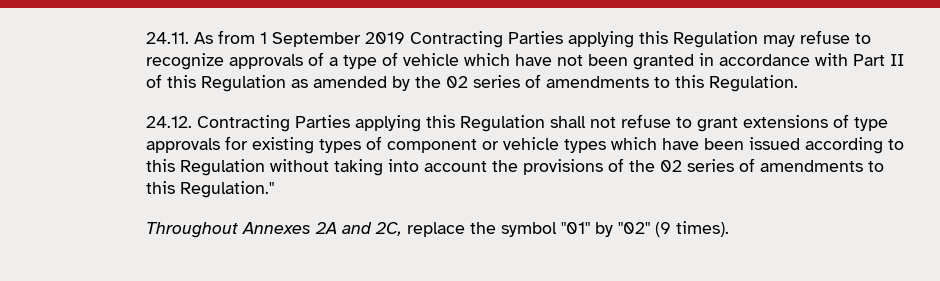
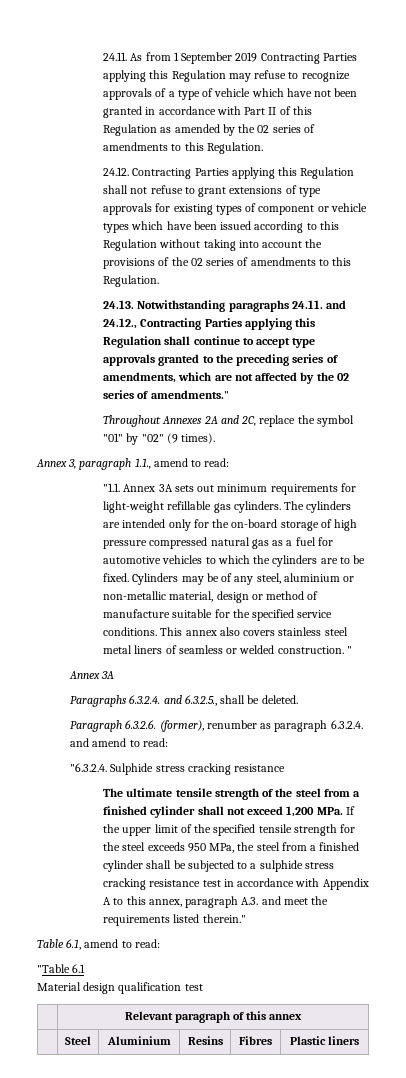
- 24.12. Contracting Parties applying this Regulation shall not refuse to grant extensions of type approvals for existing types of component or vehicle types which have been issued according to this Regulation without taking into account the provisions of the 02 series of amendments to this Regulation."
+ 24.12. Contracting Parties applying this Regulation shall not refuse to grant extensions of type approvals for existing types of component or vehicle types which have been issued according to this Regulation without taking into account the provisions of the 02 series of amendments to this Regulation.
+ 24.13. Notwithstanding paragraphs 24.11. and 24.12., Contracting Parties applying this Regulation shall continue to accept type approvals granted to the preceding series of amendments, which are not affected by the 02 series of amendments."
+ Annex 3, paragraph 1.1., amend to read:
+ "1.1. Annex 3A sets out minimum requirements for light-weight refillable gas cylinders. The cylinders are intended only for the on-board storage of high pressure compressed natural gas as a fuel for automotive vehicles to which the cylinders are to be fixed. Cylinders may be of any steel, aluminium or non-metallic material, design or method of manufacture suitable for the specified service conditions. This annex also covers stainless steel metal liners of seamless or welded construction. "
+ Annex 3A
+ Paragraphs 6.3.2.4. and 6.3.2.5., shall be deleted.
+ Paragraph 6.3.2.6. (former), renumber as paragraph 6.3.2.4. and amend to read:
+ "6.3.2.4. Sulphide stress cracking resistance
+ The ultimate tensile strength of the steel from a finished cylinder shall not exceed 1,200 MPa. If the upper limit of the specified tensile strength for the steel exceeds 950 MPa, the steel from a finished cylinder shall be subjected to a sulphide stress cracking resistance test in accordance with Appendix A to this annex, paragraph A.3. and meet the requirements listed therein."
+ Table 6.1, amend to read:
+ "Table 6.1
+ Material design qualification test
+ | Relevant paragraph of this annex
+ | Steel | Aluminium | Resins | Fibres | Plastic liners

